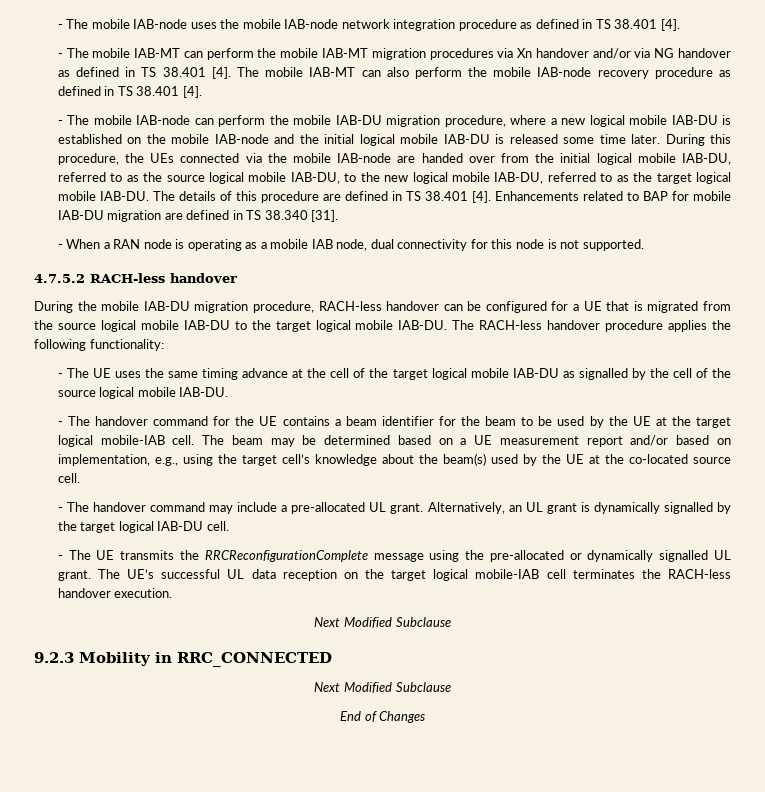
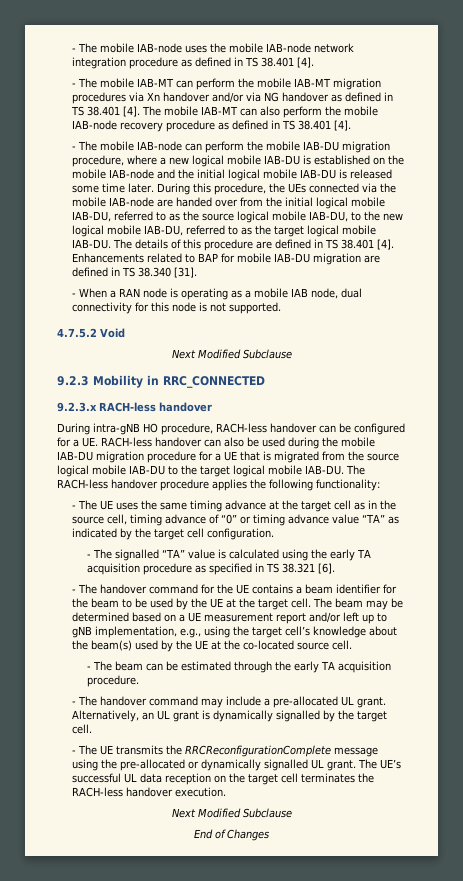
- 4.7.5.2 RACH-less handover
+ 4.7.5.2 Void
+ Next Modified Subclause
+ 9.2.3 Mobility in RRC_CONNECTED
+ 9.2.3.x RACH-less handover
- During the mobile IAB-DU migration procedure, RACH-less handover can be configured for a UE that is migrated from the source logical mobile IAB-DU to the target logical mobile IAB-DU.
+ During intra-gNB HO procedure, RACH-less handover can be configured for a UE. RACH-less handover can also be used during the mobile IAB-DU migration procedure for a UE that is migrated from the source logical mobile IAB-DU to the target logical mobile IAB-DU.
- - The UE uses the same timing advance at the cell of the target logical mobile IAB-DU as signalled by the cell of the source logical mobile IAB-DU.
+ - The UE uses the same timing advance at the target cell as in the source cell, timing advance of “0” or timing advance value “TA” as indicated by the target cell configuration.
+ - The signalled “TA” value is calculated using the early TA acquisition procedure as specified in TS 38.321 [6].
- - The handover command for the UE contains a beam identifier for the beam to be used by the UE at the target logical mobile-IAB cell.
+ - The handover command for the UE contains a beam identifier for the beam to be used by the UE at the target cell.
- The beam may be determined based on a UE measurement report and/or based on implementation, e.g., using the target cell’s knowledge about the beam(s) used by the UE at the co-located source cell.
+ The beam may be determined based on a UE measurement report and/or left up to gNB implementation, e.g., using the target cell’s knowledge about the beam(s) used by the UE at the co-located source cell.
+ - The beam can be estimated through the early TA acquisition procedure.
- Alternatively, an UL grant is dynamically signalled by the target logical IAB-DU cell.
+ Alternatively, an UL grant is dynamically signalled by the target cell.
- The UE’s successful UL data reception on the target logical mobile-IAB cell terminates the RACH-less handover execution.
+ The UE’s successful UL data reception on the target cell terminates the RACH-less handover execution.
- 9.2.3 Mobility in RRC_CONNECTED
- Next Modified Subclause

